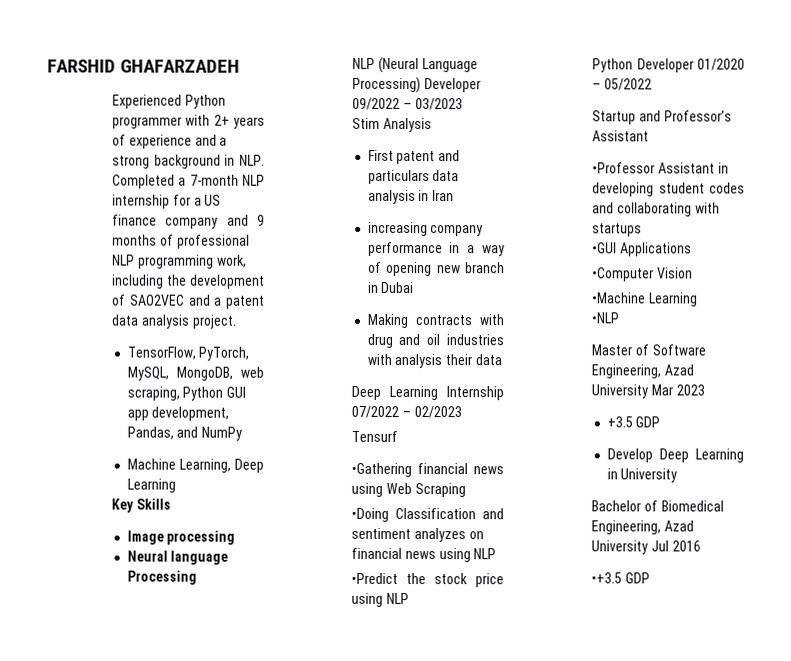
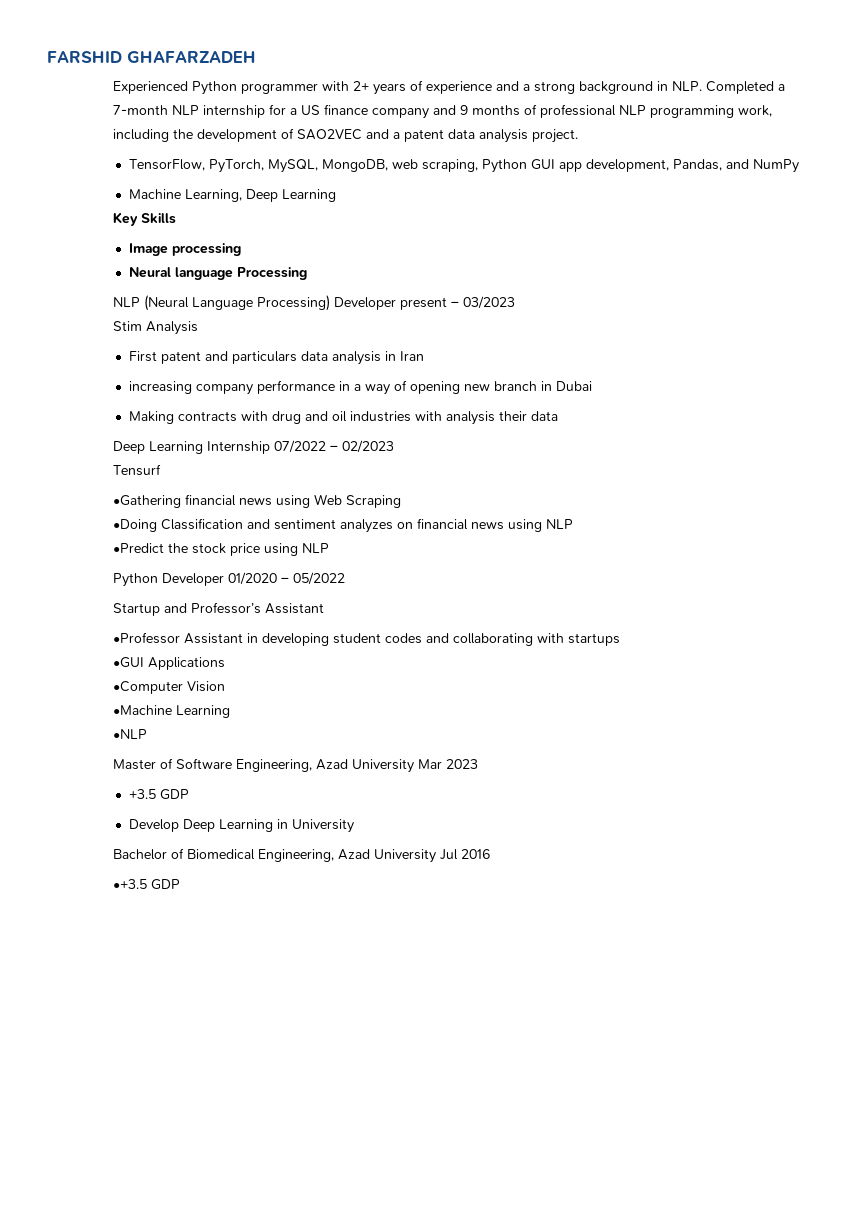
- NLP (Neural Language Processing) Developer 09/2022 – 03/2023
+ NLP (Neural Language Processing) Developer present – 03/2023

